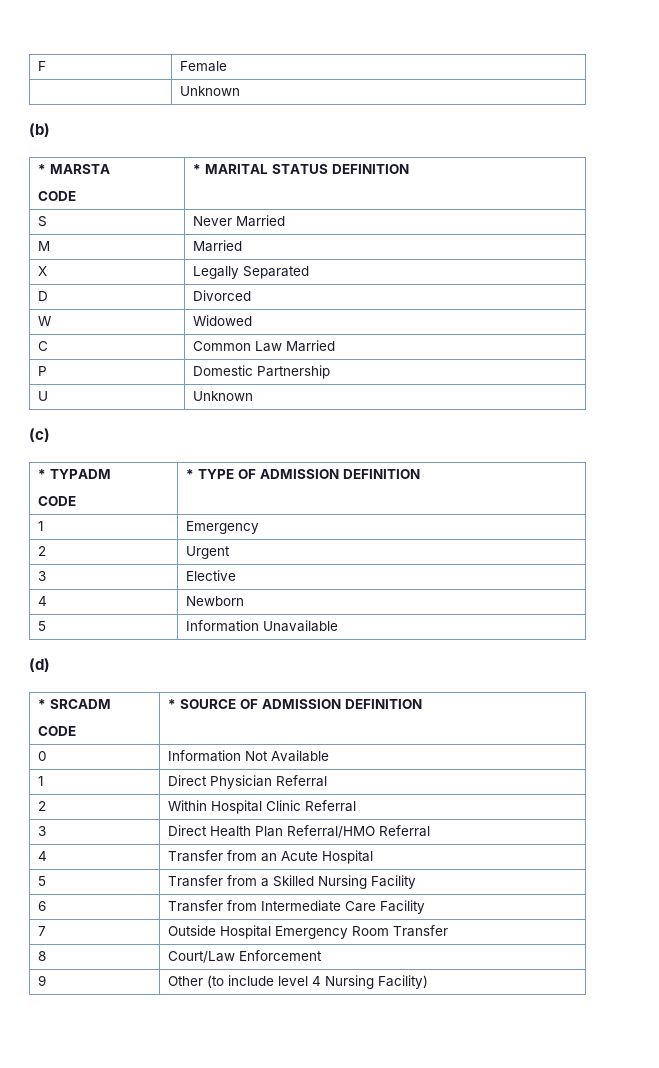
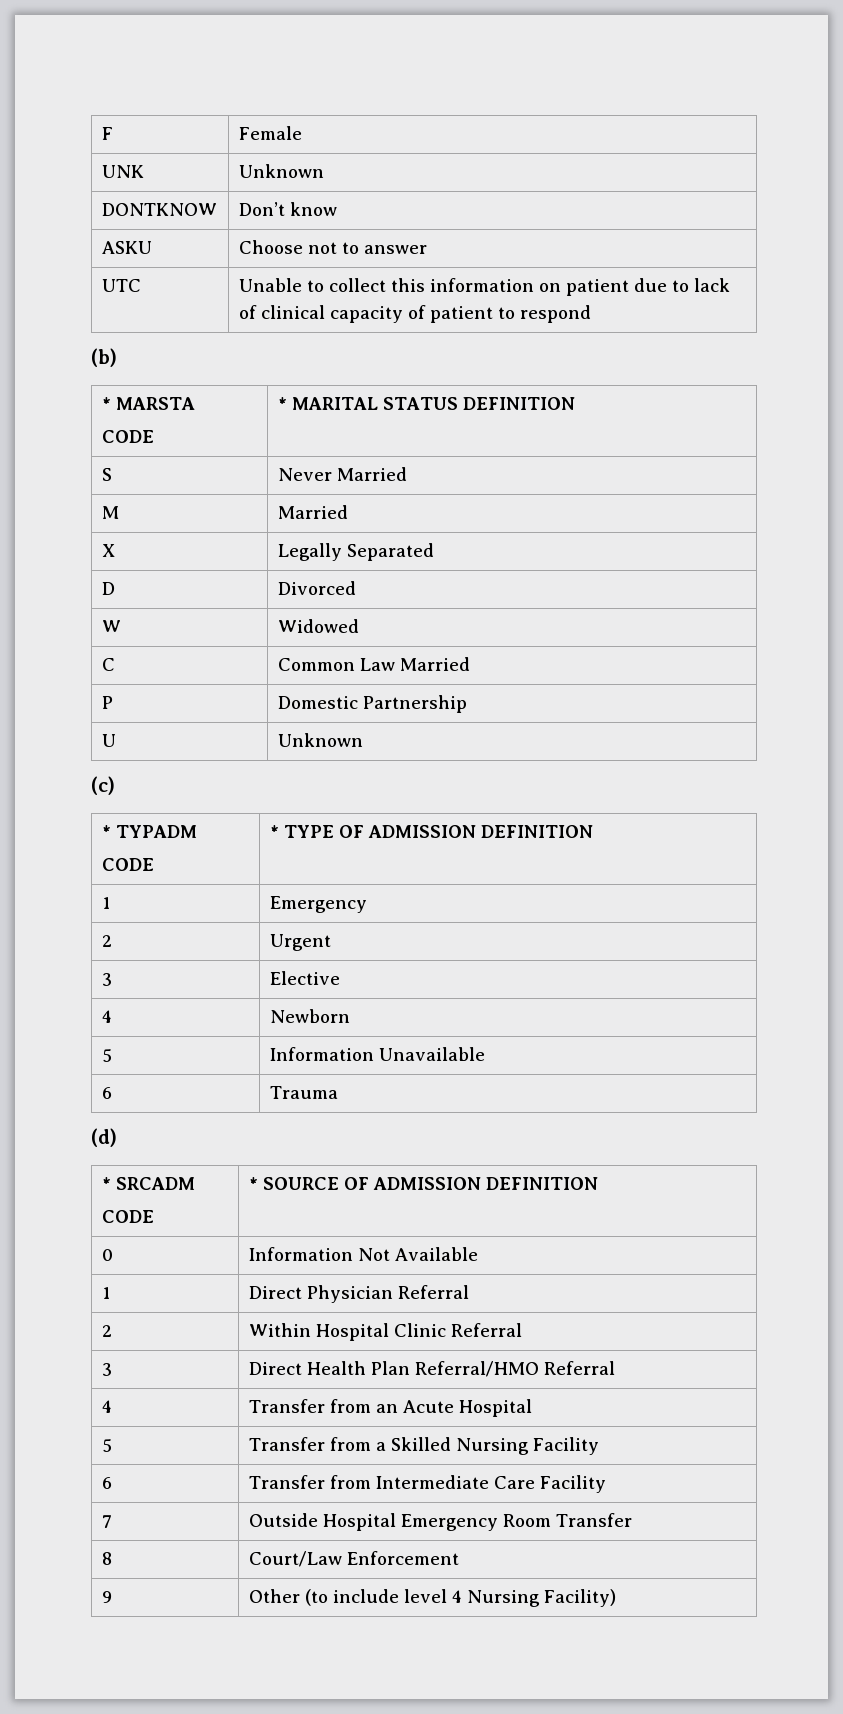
  F | Female
- | Unknown
+ UNK | Unknown
+ DONTKNOW | Don’t know
+ ASKU | Choose not to answer
+ UTC | Unable to collect this information on patient due to lack of clinical capacity of patient to respond
+ 6 | Trauma

